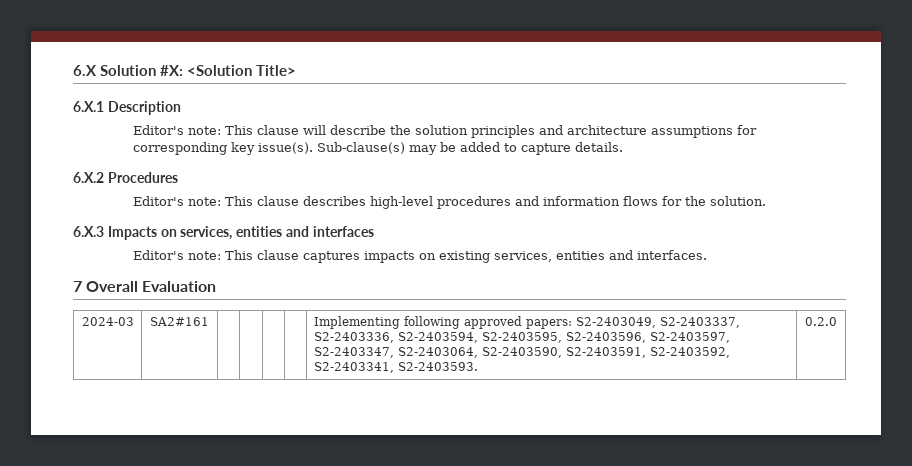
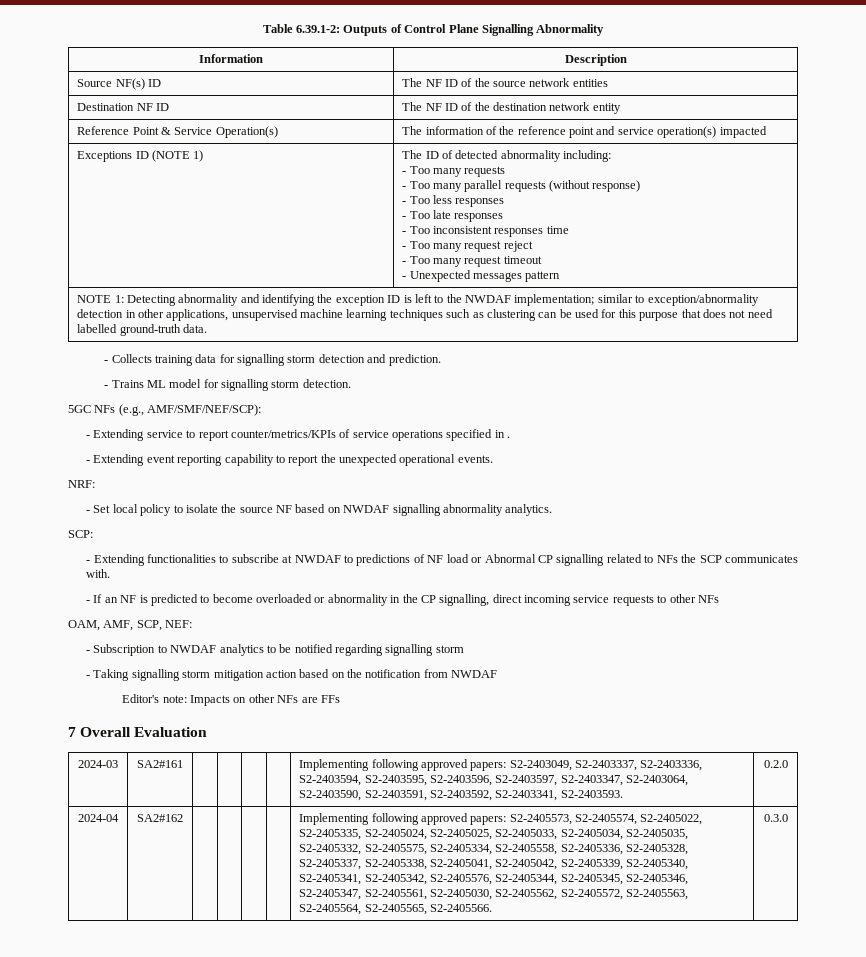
- 6.X Solution #X: <Solution Title>
- 6.X.1 Description
- Editor's note: This clause will describe the solution principles and architecture assumptions for corresponding key issue(s). Sub-clause(s) may be added to capture details.
- 6.X.2 Procedures
- Editor's note: This clause describes high-level procedures and information flows for the solution.
- 6.X.3 Impacts on services, entities and interfaces
- Editor's note: This clause captures impacts on existing services, entities and interfaces.
+ Table 6.39.1-2: Outputs of Control Plane Signalling Abnormality
+ Information | Description
+ Source NF(s) ID | The NF ID of the source network entities
+ Destination NF ID | The NF ID of the destination network entity
+ Reference Point & Service Operation(s) | The information of the reference point and service operation(s) impacted
+ Exceptions ID (NOTE 1) | The ID of detected abnormality including:
+ - Too many requests
+ - Too many parallel requests (without response)
+ - Too less responses
+ - Too late responses
+ - Too inconsistent responses time
+ - Too many request reject
+ - Too many request timeout
+ - Unexpected messages pattern
+ NOTE 1: Detecting abnormality and identifying the exception ID is left to the NWDAF implementation; similar to exception/abnormality detection in other applications, unsupervised machine learning techniques such as clustering can be used for this purpose that does not need labelled ground-truth data.
+ - Collects training data for signalling storm detection and prediction.
+ - Trains ML model for signalling storm detection.
+ 5GC NFs (e.g., AMF/SMF/NEF/SCP):
+ - Extending service to report counter/metrics/KPIs of service operations specified in .
+ - Extending event reporting capability to report the unexpected operational events.
+ NRF:
+ - Set local policy to isolate the source NF based on NWDAF signalling abnormality analytics.
+ SCP:
+ - Extending functionalities to subscribe at NWDAF to predictions of NF load or Abnormal CP signalling related to NFs the SCP communicates with.
+ - If an NF is predicted to become overloaded or abnormality in the CP signalling, direct incoming service requests to other NFs
+ OAM, AMF, SCP, NEF:
+ - Subscription to NWDAF analytics to be notified regarding signalling storm
+ - Taking signalling storm mitigation action based on the notification from NWDAF
+ Editor's note: Impacts on other NFs are FFs
+ 2024-04 | SA2#162 | | | | | Implementing following approved papers: S2-2405573, S2-2405574, S2-2405022, S2-2405335, S2-2405024, S2-2405025, S2-2405033, S2-2405034, S2-2405035, S2-2405332, S2-2405575, S2-2405334, S2-2405558, S2-2405336, S2-2405328, S2-2405337, S2-2405338, S2-2405041, S2-2405042, S2-2405339, S2-2405340, S2-2405341, S2-2405342, S2-2405576, S2-2405344, S2-2405345, S2-2405346, S2-2405347, S2-2405561, S2-2405030, S2-2405562, S2-2405572, S2-2405563, S2-2405564, S2-2405565, S2-2405566. | 0.3.0

